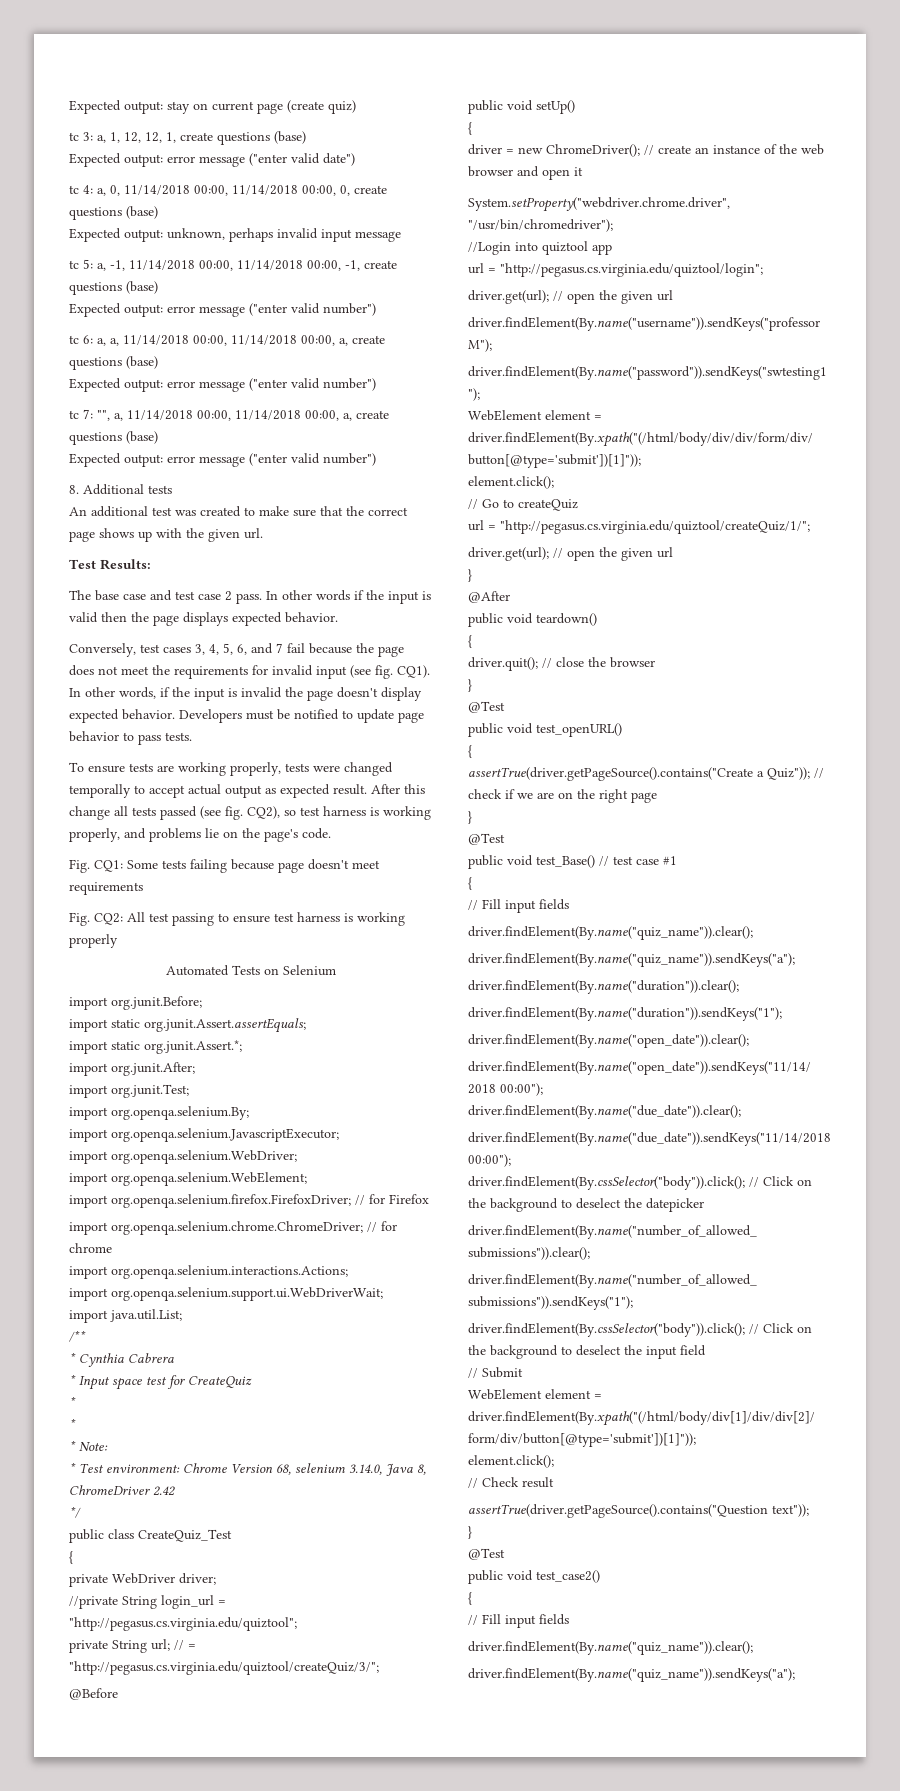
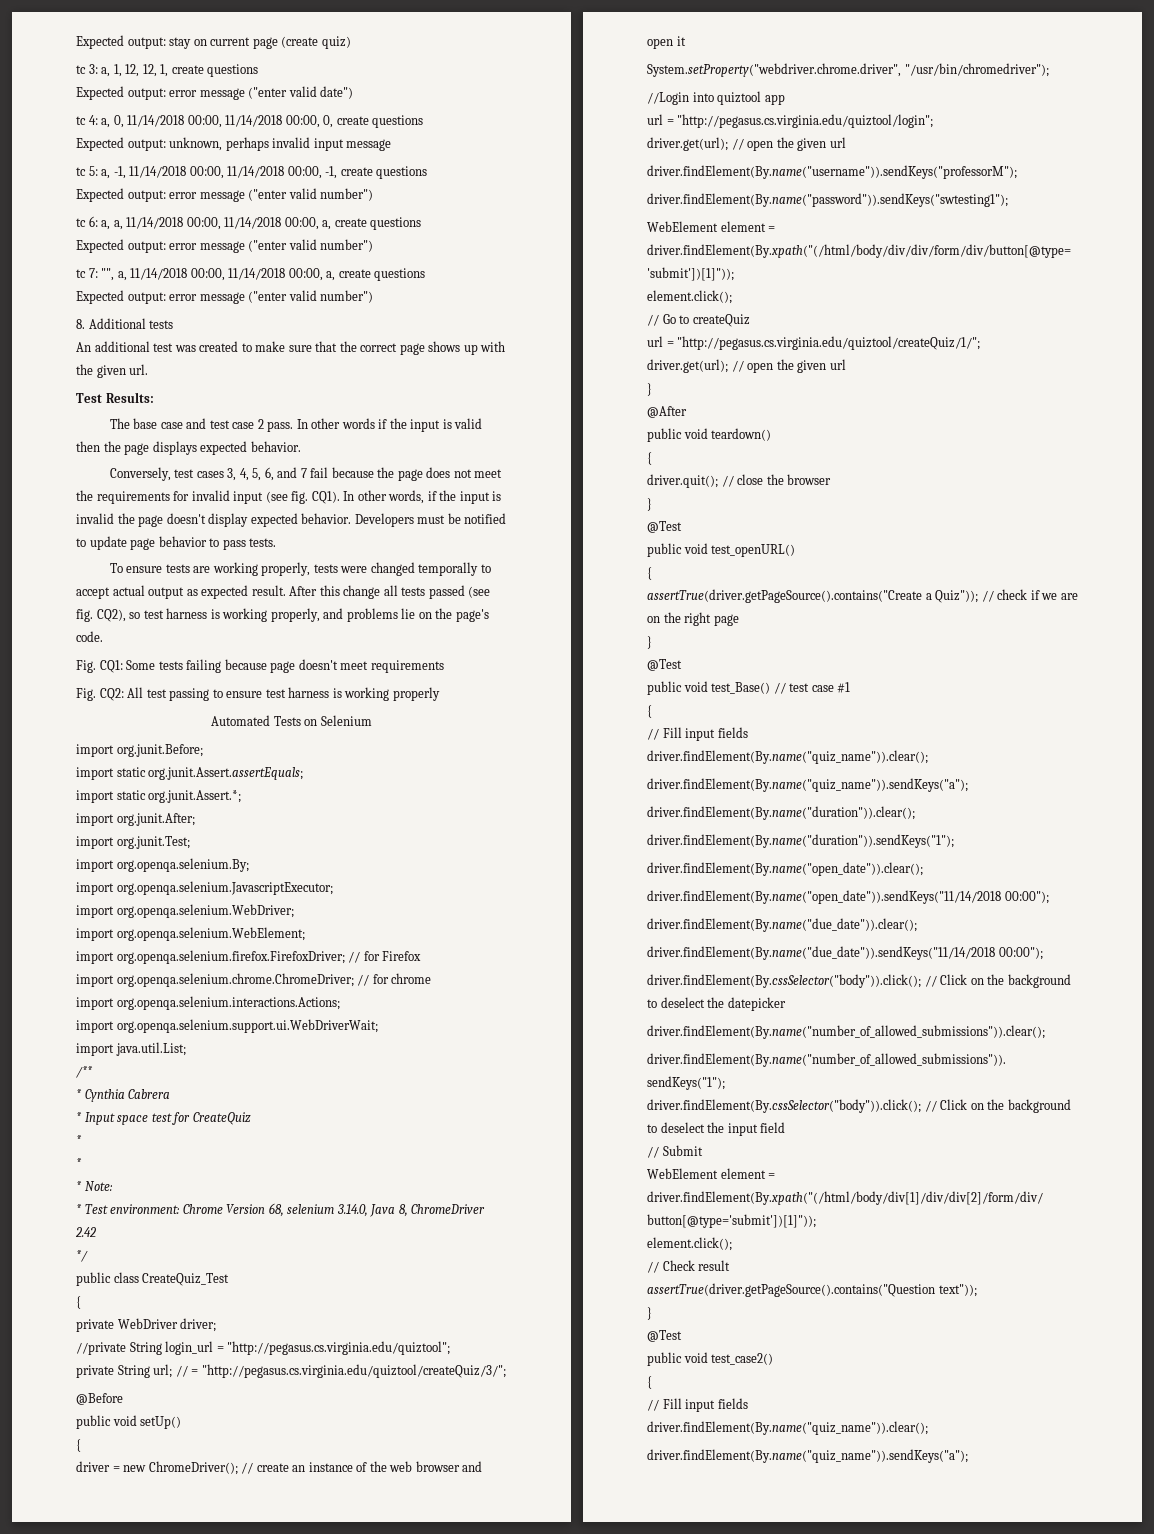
- tc 3: a, 1, 12, 12, 1, create questions (base)
+ tc 3: a, 1, 12, 12, 1, create questions
- tc 4: a, 0, 11/14/2018 00:00, 11/14/2018 00:00, 0, create questions (base)
+ tc 4: a, 0, 11/14/2018 00:00, 11/14/2018 00:00, 0, create questions
- tc 5: a, -1, 11/14/2018 00:00, 11/14/2018 00:00, -1, create questions (base)
+ tc 5: a, -1, 11/14/2018 00:00, 11/14/2018 00:00, -1, create questions
- tc 6: a, a, 11/14/2018 00:00, 11/14/2018 00:00, a, create questions (base)
+ tc 6: a, a, 11/14/2018 00:00, 11/14/2018 00:00, a, create questions
- tc 7: "", a, 11/14/2018 00:00, 11/14/2018 00:00, a, create questions (base)
+ tc 7: "", a, 11/14/2018 00:00, 11/14/2018 00:00, a, create questions

